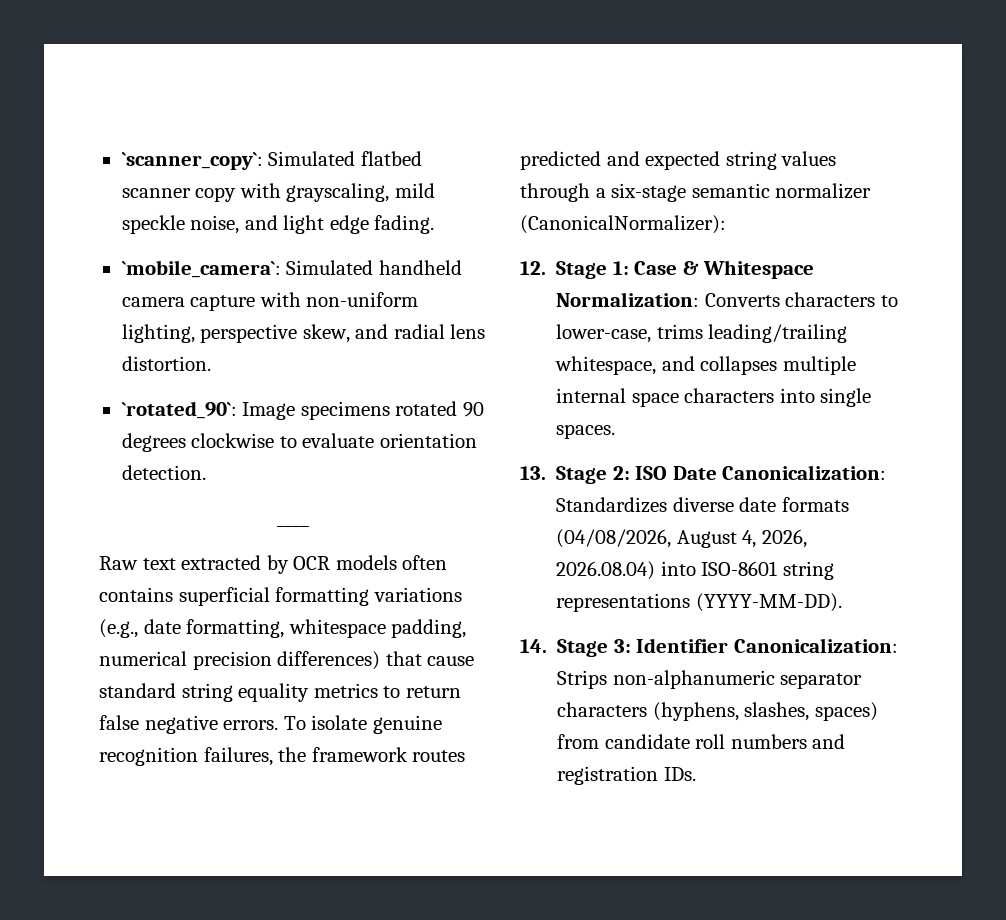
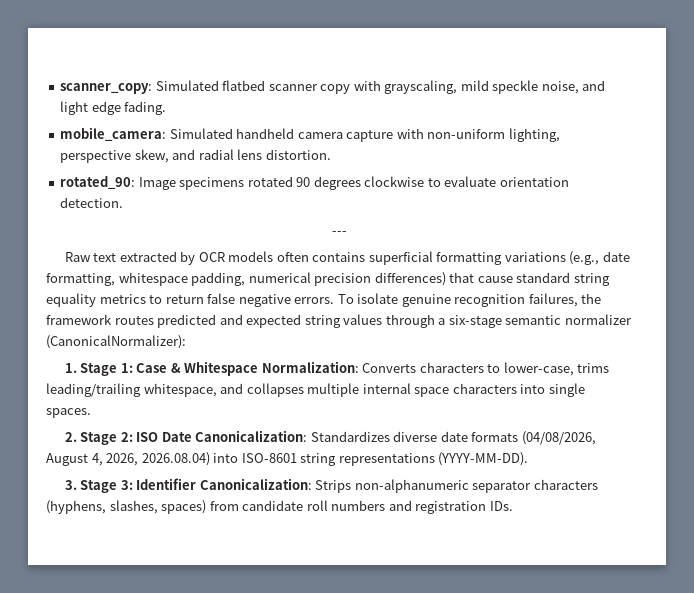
- `scanner_copy`: Simulated flatbed scanner copy with grayscaling, mild speckle noise, and light edge fading.
+ scanner_copy: Simulated flatbed scanner copy with grayscaling, mild speckle noise, and light edge fading.
- `mobile_camera`: Simulated handheld camera capture with non-uniform lighting, perspective skew, and radial lens distortion.
+ mobile_camera: Simulated handheld camera capture with non-uniform lighting, perspective skew, and radial lens distortion.
- `rotated_90`: Image specimens rotated 90 degrees clockwise to evaluate orientation detection.
+ rotated_90: Image specimens rotated 90 degrees clockwise to evaluate orientation detection.
- ____
+ ---
- 12. Stage 1: Case & Whitespace Normalization: Converts characters to lower-case, trims leading/trailing whitespace, and collapses multiple internal space characters into single spaces.
+ 1. Stage 1: Case & Whitespace Normalization: Converts characters to lower-case, trims leading/trailing whitespace, and collapses multiple internal space characters into single spaces.
- 13. Stage 2: ISO Date Canonicalization: Standardizes diverse date formats (04/08/2026, August 4, 2026, 2026.08.04) into ISO-8601 string representations (YYYY-MM-DD).
+ 2. Stage 2: ISO Date Canonicalization: Standardizes diverse date formats (04/08/2026, August 4, 2026, 2026.08.04) into ISO-8601 string representations (YYYY-MM-DD).
- 14. Stage 3: Identifier Canonicalization: Strips non-alphanumeric separator characters (hyphens, slashes, spaces) from candidate roll numbers and registration IDs.
+ 3. Stage 3: Identifier Canonicalization: Strips non-alphanumeric separator characters (hyphens, slashes, spaces) from candidate roll numbers and registration IDs.

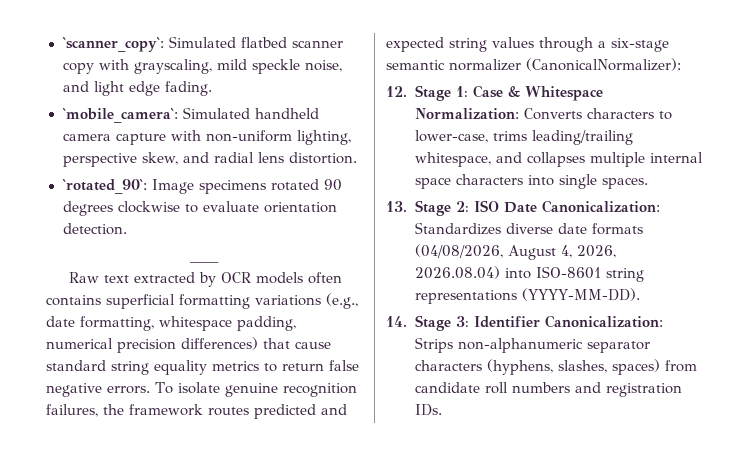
- scanner_copy: Simulated flatbed scanner copy with grayscaling, mild speckle noise, and light edge fading.
+ `scanner_copy`: Simulated flatbed scanner copy with grayscaling, mild speckle noise, and light edge fading.
- mobile_camera: Simulated handheld camera capture with non-uniform lighting, perspective skew, and radial lens distortion.
+ `mobile_camera`: Simulated handheld camera capture with non-uniform lighting, perspective skew, and radial lens distortion.
- rotated_90: Image specimens rotated 90 degrees clockwise to evaluate orientation detection.
+ `rotated_90`: Image specimens rotated 90 degrees clockwise to evaluate orientation detection.
- ---
+ ____
- 1. Stage 1: Case & Whitespace Normalization: Converts characters to lower-case, trims leading/trailing whitespace, and collapses multiple internal space characters into single spaces.
+ 12. Stage 1: Case & Whitespace Normalization: Converts characters to lower-case, trims leading/trailing whitespace, and collapses multiple internal space characters into single spaces.
- 2. Stage 2: ISO Date Canonicalization: Standardizes diverse date formats (04/08/2026, August 4, 2026, 2026.08.04) into ISO-8601 string representations (YYYY-MM-DD).
+ 13. Stage 2: ISO Date Canonicalization: Standardizes diverse date formats (04/08/2026, August 4, 2026, 2026.08.04) into ISO-8601 string representations (YYYY-MM-DD).
- 3. Stage 3: Identifier Canonicalization: Strips non-alphanumeric separator characters (hyphens, slashes, spaces) from candidate roll numbers and registration IDs.
+ 14. Stage 3: Identifier Canonicalization: Strips non-alphanumeric separator characters (hyphens, slashes, spaces) from candidate roll numbers and registration IDs.

